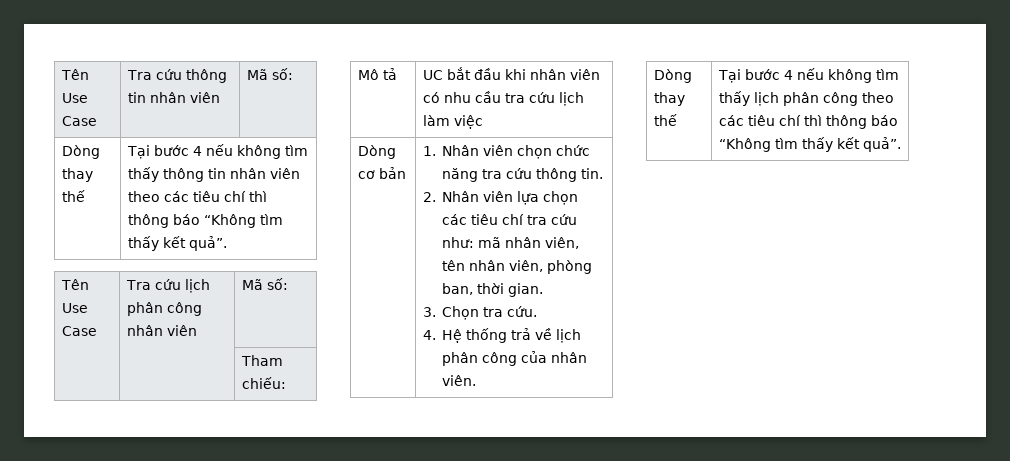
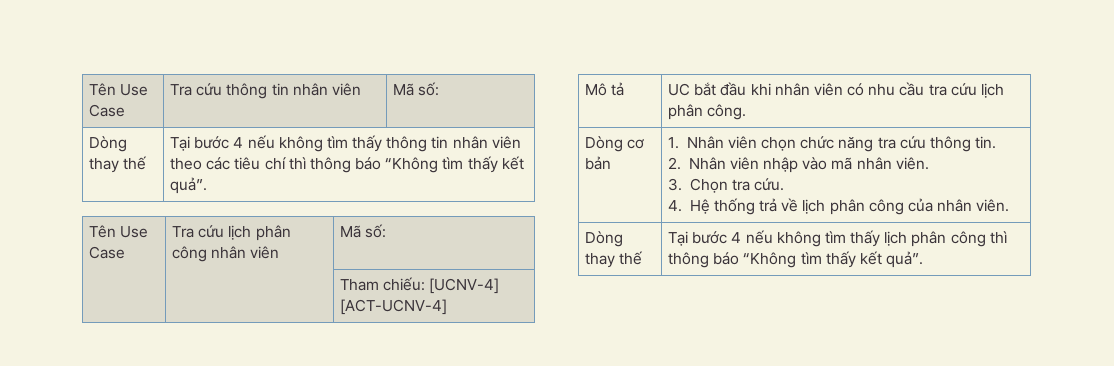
- | | Tham chiếu:
+ | | Tham chiếu: [UCNV-4] [ACT-UCNV-4]
- Mô tả | UC bắt đầu khi nhân viên có nhu cầu tra cứu lịch làm việc
+ Mô tả | UC bắt đầu khi nhân viên có nhu cầu tra cứu lịch phân công.
- 2. Nhân viên lựa chọn các tiêu chí tra cứu như: mã nhân viên, tên nhân viên, phòng ban, thời gian.
+ 2. Nhân viên nhập vào mã nhân viên.
- Dòng thay thế | Tại bước 4 nếu không tìm thấy lịch phân công theo các tiêu chí thì thông báo “Không tìm thấy kết quả”.
+ Dòng thay thế | Tại bước 4 nếu không tìm thấy lịch phân công thì thông báo “Không tìm thấy kết quả”.

